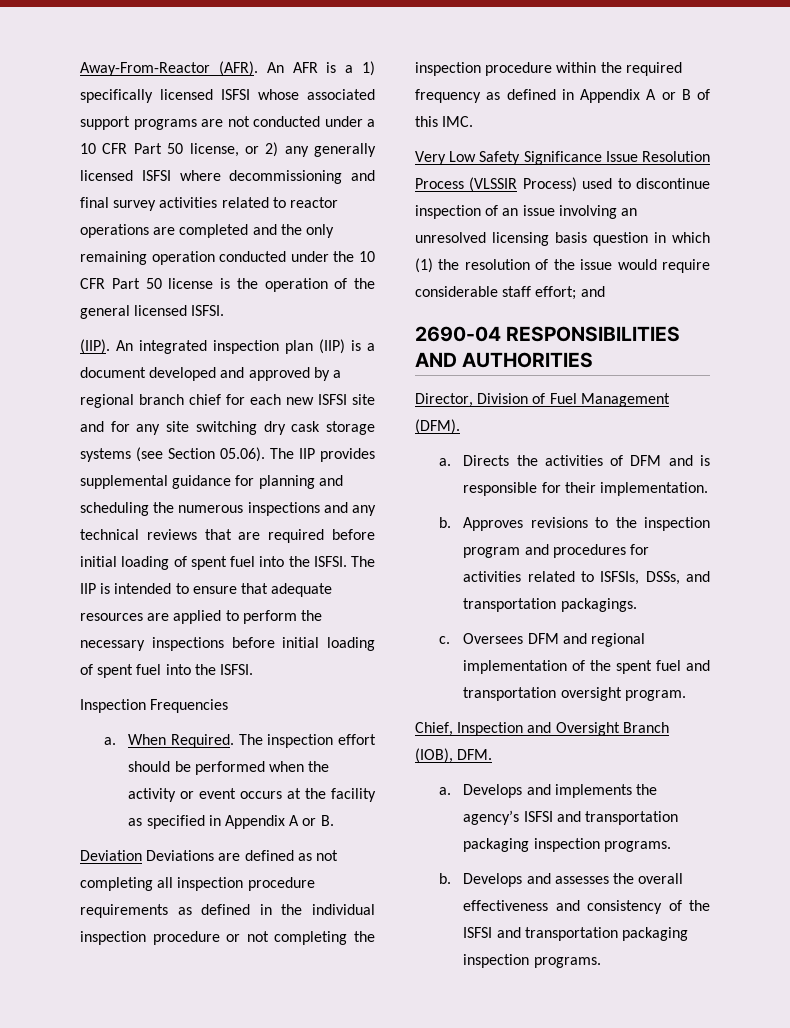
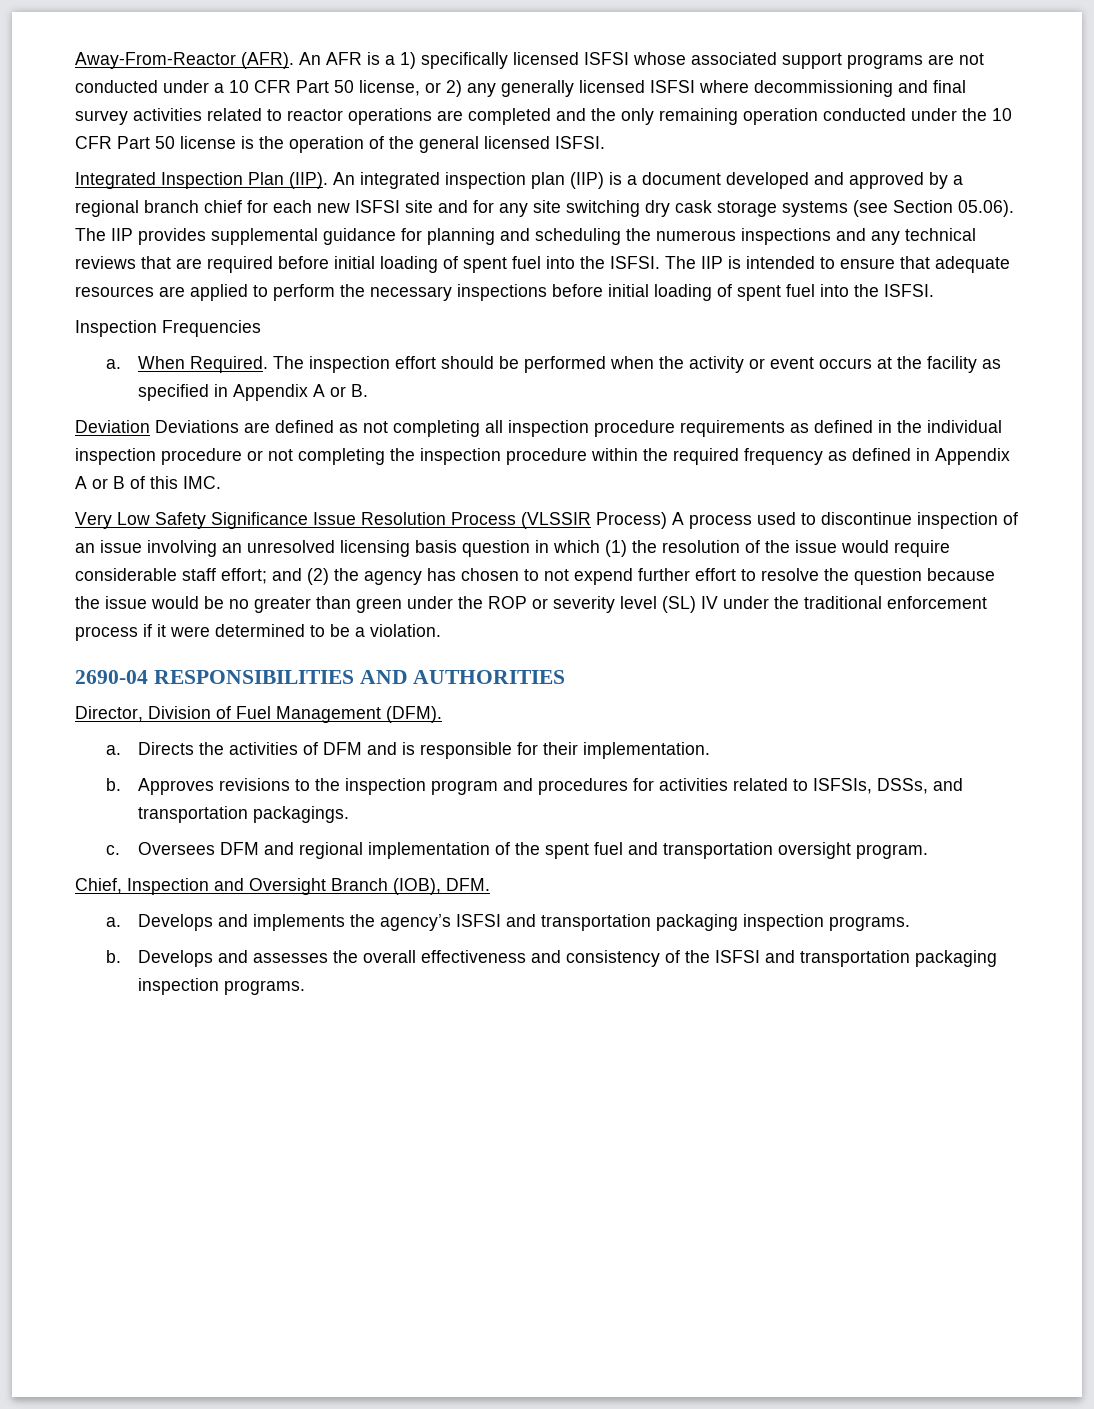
- (IIP).
+ Integrated Inspection Plan (IIP).
- Very Low Safety Significance Issue Resolution Process (VLSSIR Process) used to discontinue inspection of an issue involving an unresolved licensing basis question in which (1) the resolution of the issue would require considerable staff effort; and
+ Very Low Safety Significance Issue Resolution Process (VLSSIR Process) A process used to discontinue inspection of an issue involving an unresolved licensing basis question in which (1) the resolution of the issue would require considerable staff effort; and (2) the agency has chosen to not expend further effort to resolve the question because the issue would be no greater than green under the ROP or severity level (SL) IV under the traditional enforcement process if it were determined to be a violation.

